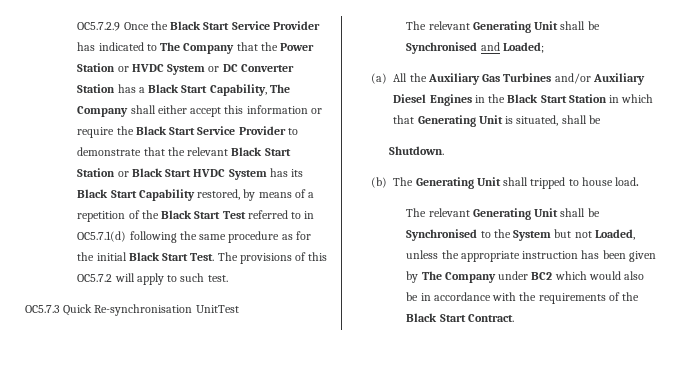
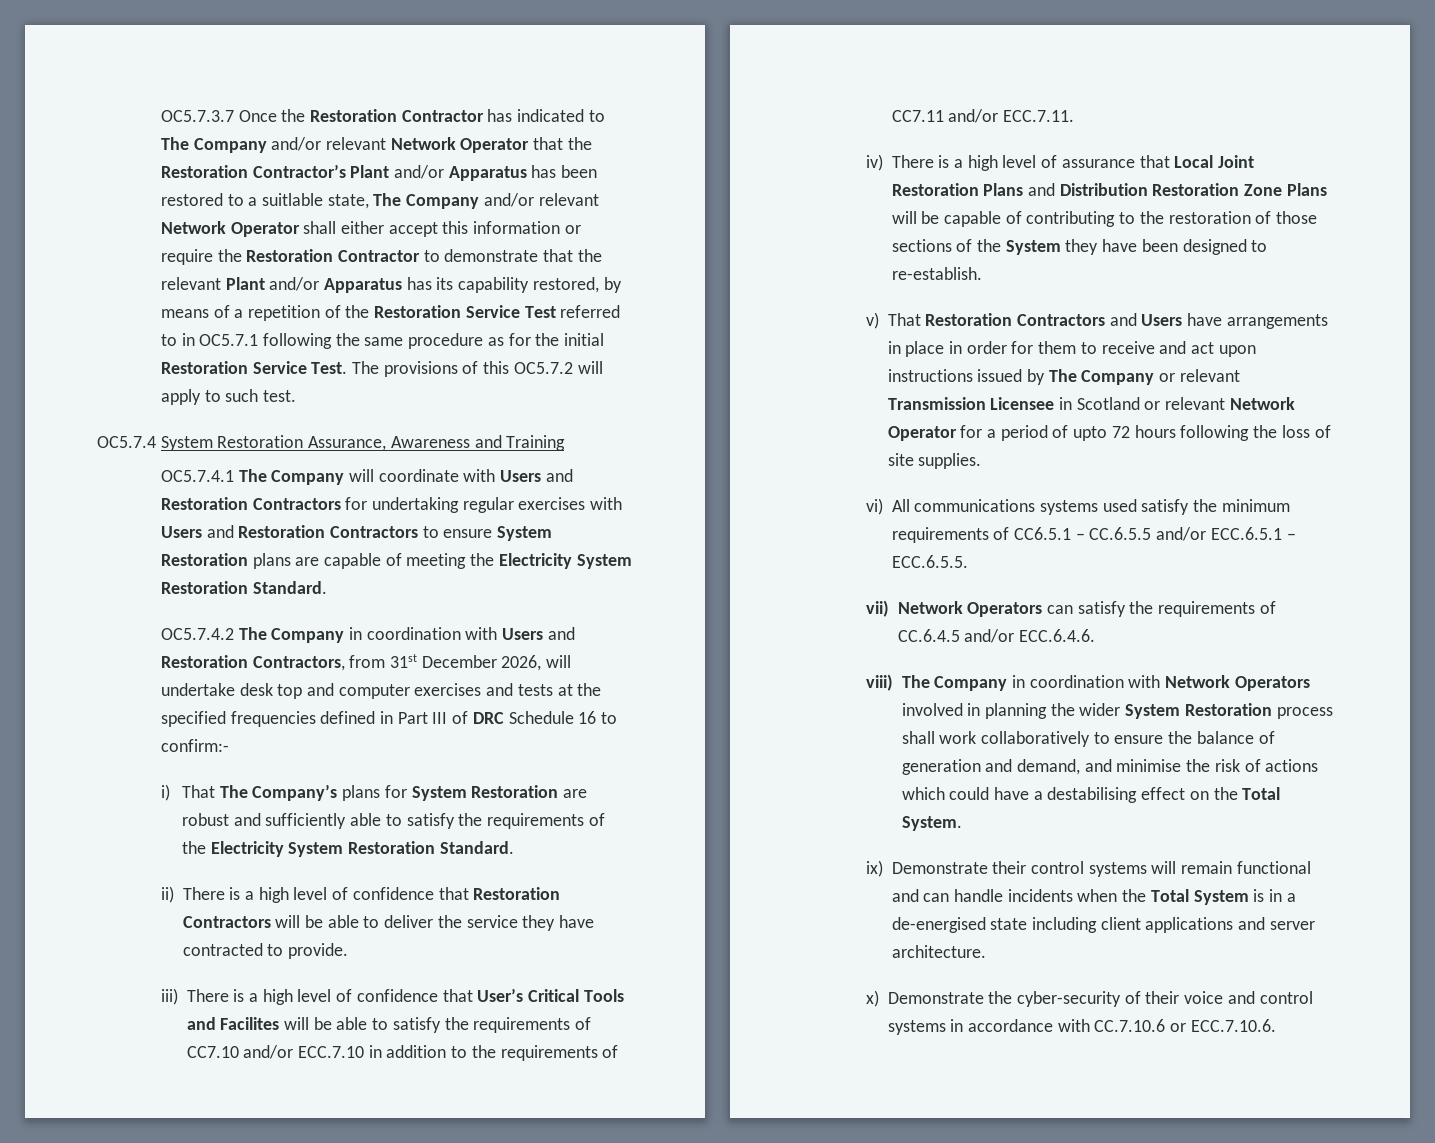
- OC5.7.2.9 Once the Black Start Service Provider has indicated to The Company that the Power Station or HVDC System or DC Converter Station has a Black Start Capability, The Company shall either accept this information or require the Black Start Service Provider to demonstrate that the relevant Black Start Station or Black Start HVDC System has its Black Start Capability restored, by means of a repetition of the Black Start Test referred to in OC5.7.1(d) following the same procedure as for the initial Black Start Test.
+ OC5.7.3.7 Once the Restoration Contractor has indicated to The Company and/or relevant Network Operator that the Restoration Contractor’s Plant and/or Apparatus has been restored to a suitlable state, The Company and/or relevant Network Operator shall either accept this information or require the Restoration Contractor to demonstrate that the relevant Plant and/or Apparatus has its capability restored, by means of a repetition of the Restoration Service Test referred to in OC5.7.1 following the same procedure as for the initial Restoration Service Test.
- OC5.7.3 Quick Re-synchronisation UnitTest
- The relevant Generating Unit shall be Synchronised and Loaded;
- (a) All the Auxiliary Gas Turbines and/or Auxiliary Diesel Engines in the Black Start Station in which that Generating Unit is situated, shall be
- Shutdown.
- (b) The Generating Unit shall tripped to house load.
- The relevant Generating Unit shall be Synchronised to the System but not Loaded, unless the appropriate instruction has been given by The Company under BC2 which would also be in accordance with the requirements of the Black Start Contract.
+ OC5.7.4 System Restoration Assurance, Awareness and Training
+ OC5.7.4.1 The Company will coordinate with Users and Restoration Contractors for undertaking regular exercises with Users and Restoration Contractors to ensure System Restoration plans are capable of meeting the Electricity System Restoration Standard.
+ OC5.7.4.2 The Company in coordination with Users and Restoration Contractors, from 31st December 2026, will undertake desk top and computer exercises and tests at the specified frequencies defined in Part III of DRC Schedule 16 to confirm:-
+ i) That The Company’s plans for System Restoration are robust and sufficiently able to satisfy the requirements of the Electricity System Restoration Standard.
+ ii) There is a high level of confidence that Restoration Contractors will be able to deliver the service they have contracted to provide.
+ iii) There is a high level of confidence that User’s Critical Tools and Facilites will be able to satisfy the requirements of CC7.10 and/or ECC.7.10 in addition to the requirements of CC7.11 and/or ECC.7.11.
+ iv) There is a high level of assurance that Local Joint Restoration Plans and Distribution Restoration Zone Plans will be capable of contributing to the restoration of those sections of the System they have been designed to re-establish.
+ v) That Restoration Contractors and Users have arrangements in place in order for them to receive and act upon instructions issued by The Company or relevant Transmission Licensee in Scotland or relevant Network Operator for a period of upto 72 hours following the loss of site supplies.
+ vi) All communications systems used satisfy the minimum requirements of CC6.5.1 – CC.6.5.5 and/or ECC.6.5.1 – ECC.6.5.5.
+ vii) Network Operators can satisfy the requirements of CC.6.4.5 and/or ECC.6.4.6.
+ viii) The Company in coordination with Network Operators involved in planning the wider System Restoration process shall work collaboratively to ensure the balance of generation and demand, and minimise the risk of actions which could have a destabilising effect on the Total System.
+ ix) Demonstrate their control systems will remain functional and can handle incidents when the Total System is in a de-energised state including client applications and server architecture.
+ x) Demonstrate the cyber-security of their voice and control systems in accordance with CC.7.10.6 or ECC.7.10.6.

